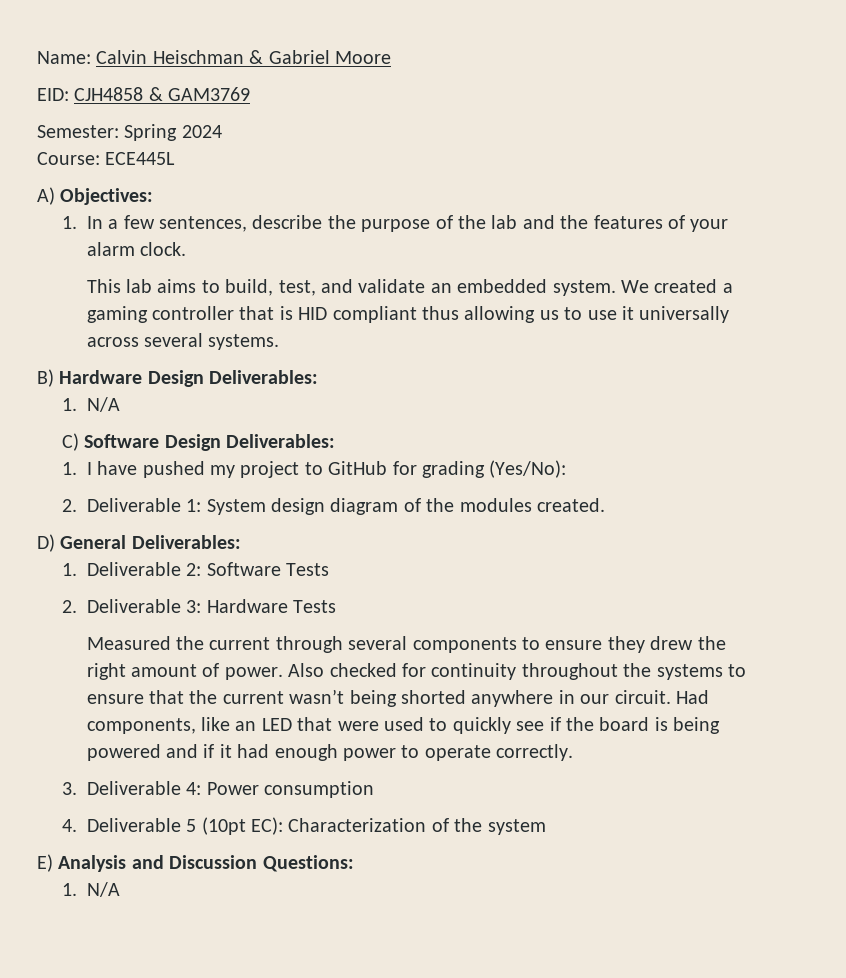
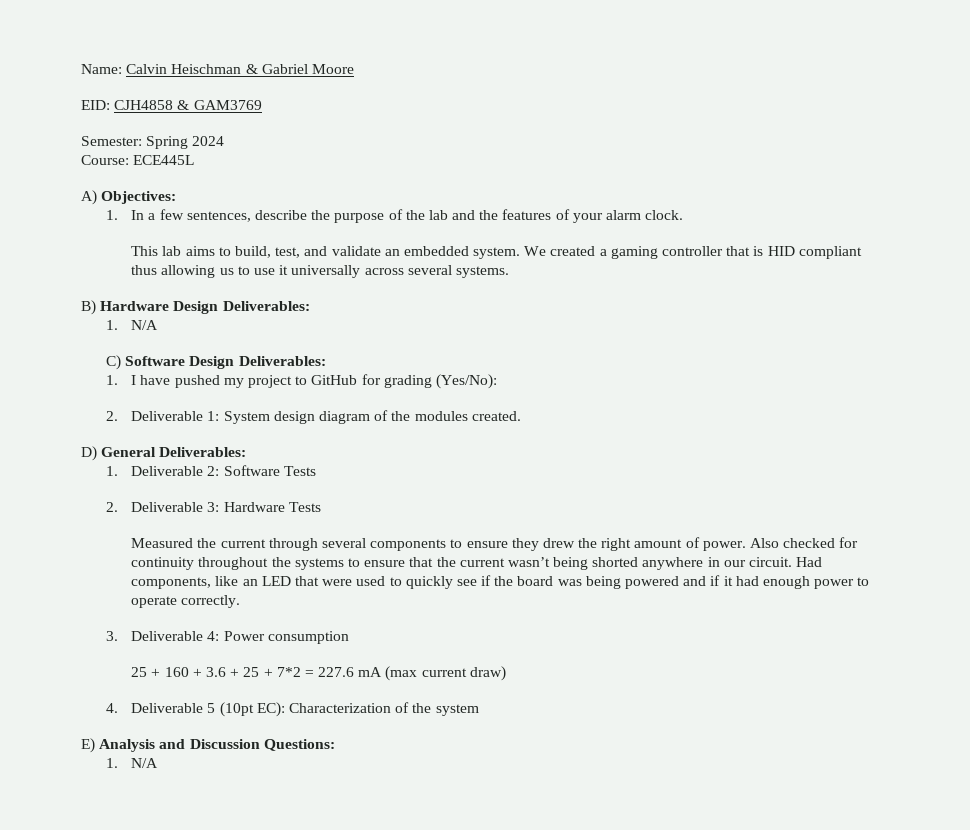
- Had components, like an LED that were used to quickly see if the board is being powered and if it had enough power to operate correctly.
+ Had components, like an LED that were used to quickly see if the board was being powered and if it had enough power to operate correctly.
+ 25 + 160 + 3.6 + 25 + 7*2 = 227.6 mA (max current draw)

